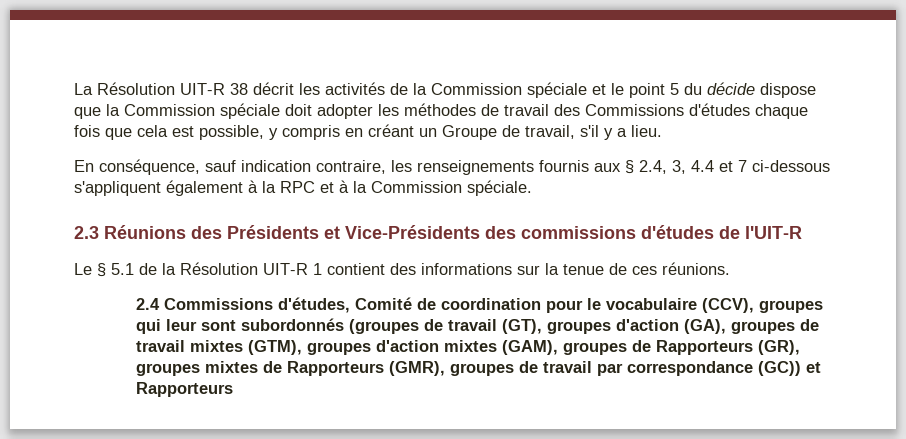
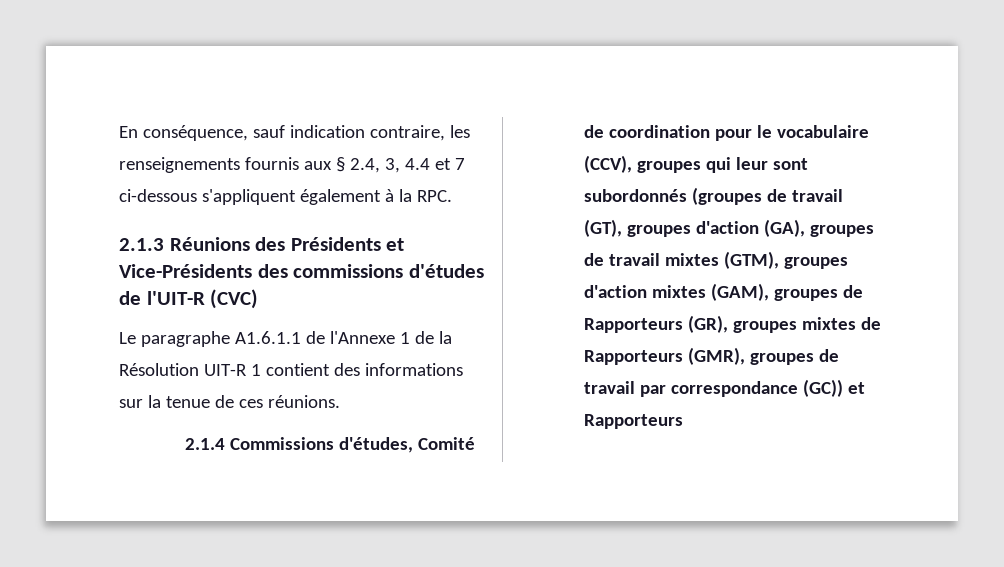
- La Résolution UIT-R 38 décrit les activités de la Commission spéciale et le point 5 du décide dispose que la Commission spéciale doit adopter les méthodes de travail des Commissions d'études chaque fois que cela est possible, y compris en créant un Groupe de travail, s'il y a lieu.
- En conséquence, sauf indication contraire, les renseignements fournis aux § 2.4, 3, 4.4 et 7 ci-dessous s'appliquent également à la RPC et à la Commission spéciale.
- 2.3 Réunions des Présidents et Vice-Présidents des commissions d'études de l'UIT-R
+ En conséquence, sauf indication contraire, les renseignements fournis aux § 2.4, 3, 4.4 et 7 ci-dessous s'appliquent également à la RPC.
+ 2.1.3 Réunions des Présidents et Vice-Présidents des commissions d'études de l'UIT-R (CVC)
- Le § 5.1 de la Résolution UIT-R 1 contient des informations sur la tenue de ces réunions.
+ Le paragraphe A1.6.1.1 de l'Annexe 1 de la Résolution UIT-R 1 contient des informations sur la tenue de ces réunions.
- 2.4 Commissions d'études, Comité de coordination pour le vocabulaire (CCV), groupes qui leur sont subordonnés (groupes de travail (GT), groupes d'action (GA), groupes de travail mixtes (GTM), groupes d'action mixtes (GAM), groupes de Rapporteurs (GR), groupes mixtes de Rapporteurs (GMR), groupes de travail par correspondance (GC)) et Rapporteurs
+ 2.1.4 Commissions d'études, Comité de coordination pour le vocabulaire (CCV), groupes qui leur sont subordonnés (groupes de travail (GT), groupes d'action (GA), groupes de travail mixtes (GTM), groupes d'action mixtes (GAM), groupes de Rapporteurs (GR), groupes mixtes de Rapporteurs (GMR), groupes de travail par correspondance (GC)) et Rapporteurs

